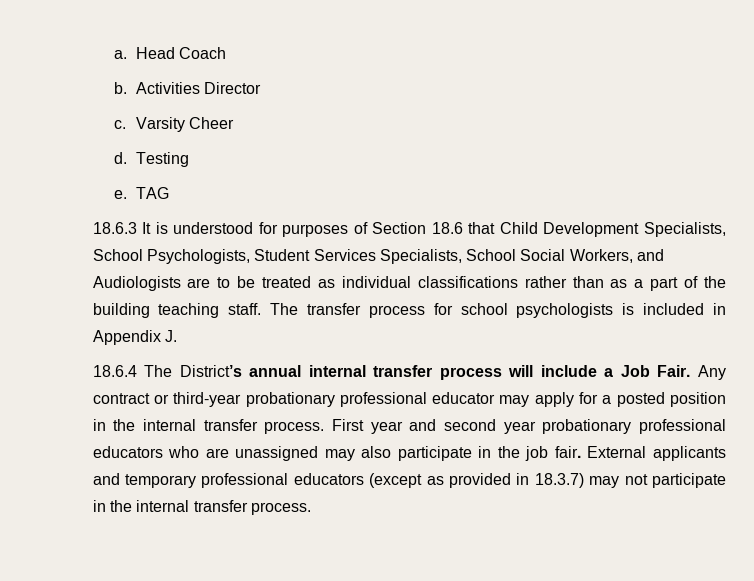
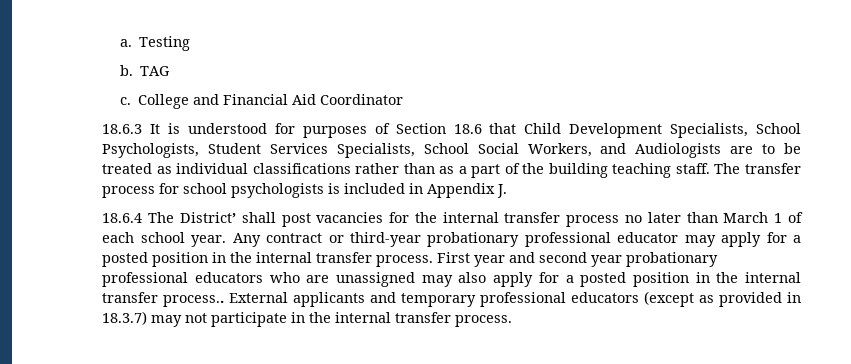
- Head Coach
- b. Activities Director
- c. Varsity Cheer
- d.
- e.
+ b.
+ c. College and Financial Aid Coordinator
- 18.6.4 The District’s annual internal transfer process will include a Job Fair.
+ 18.6.4 The District’ shall post vacancies for the internal transfer process no later than March 1 of each school year.
- First year and second year probationary professional educators who are unassigned may also participate in the job fair.
+ First year and second year probationary professional educators who are unassigned may also apply for a posted position in the internal transfer process..

